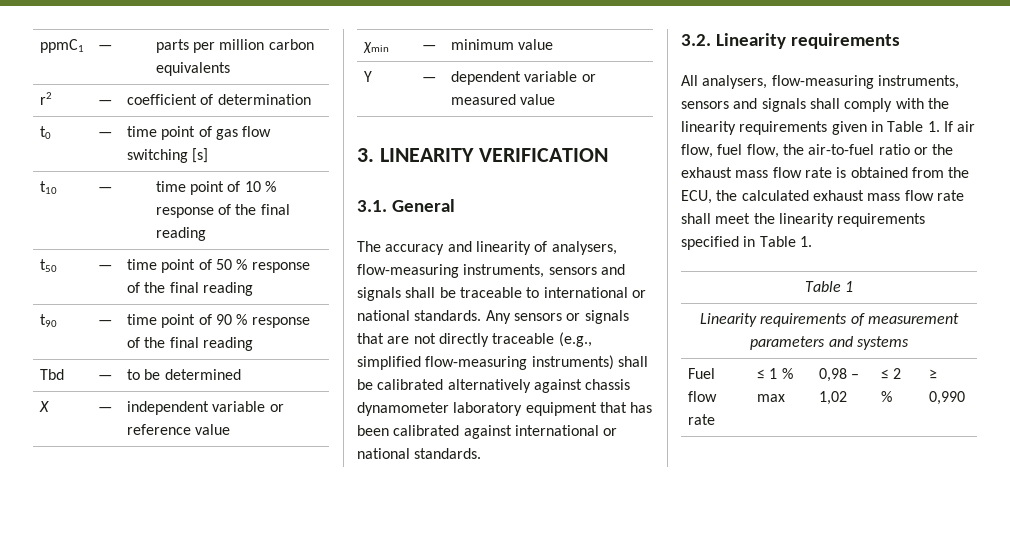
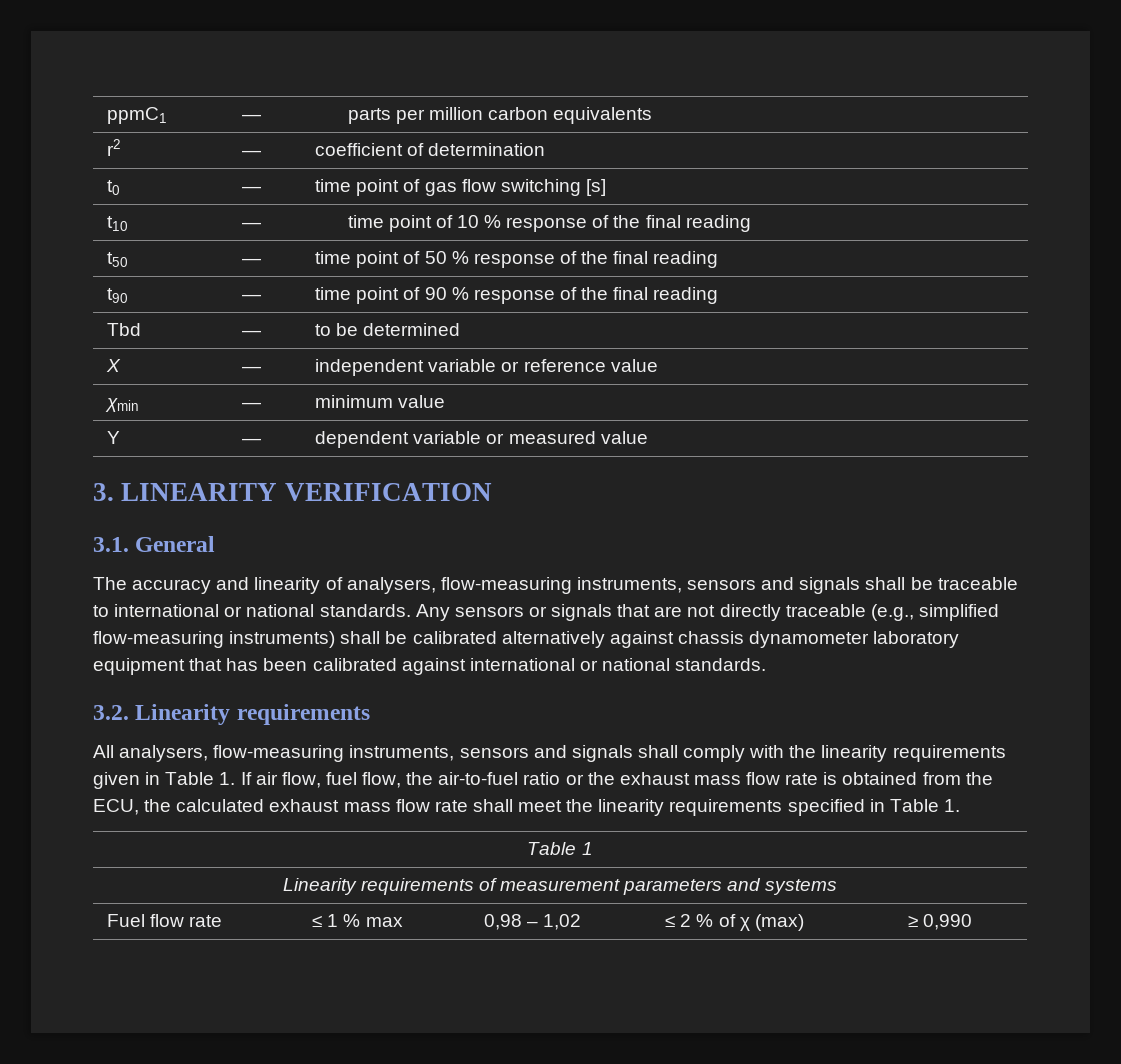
- Fuel flow rate | ≤ 1 % max | 0,98 – 1,02 | ≤ 2 % | ≥ 0,990
+ Fuel flow rate | ≤ 1 % max | 0,98 – 1,02 | ≤ 2 % of χ (max) | ≥ 0,990

